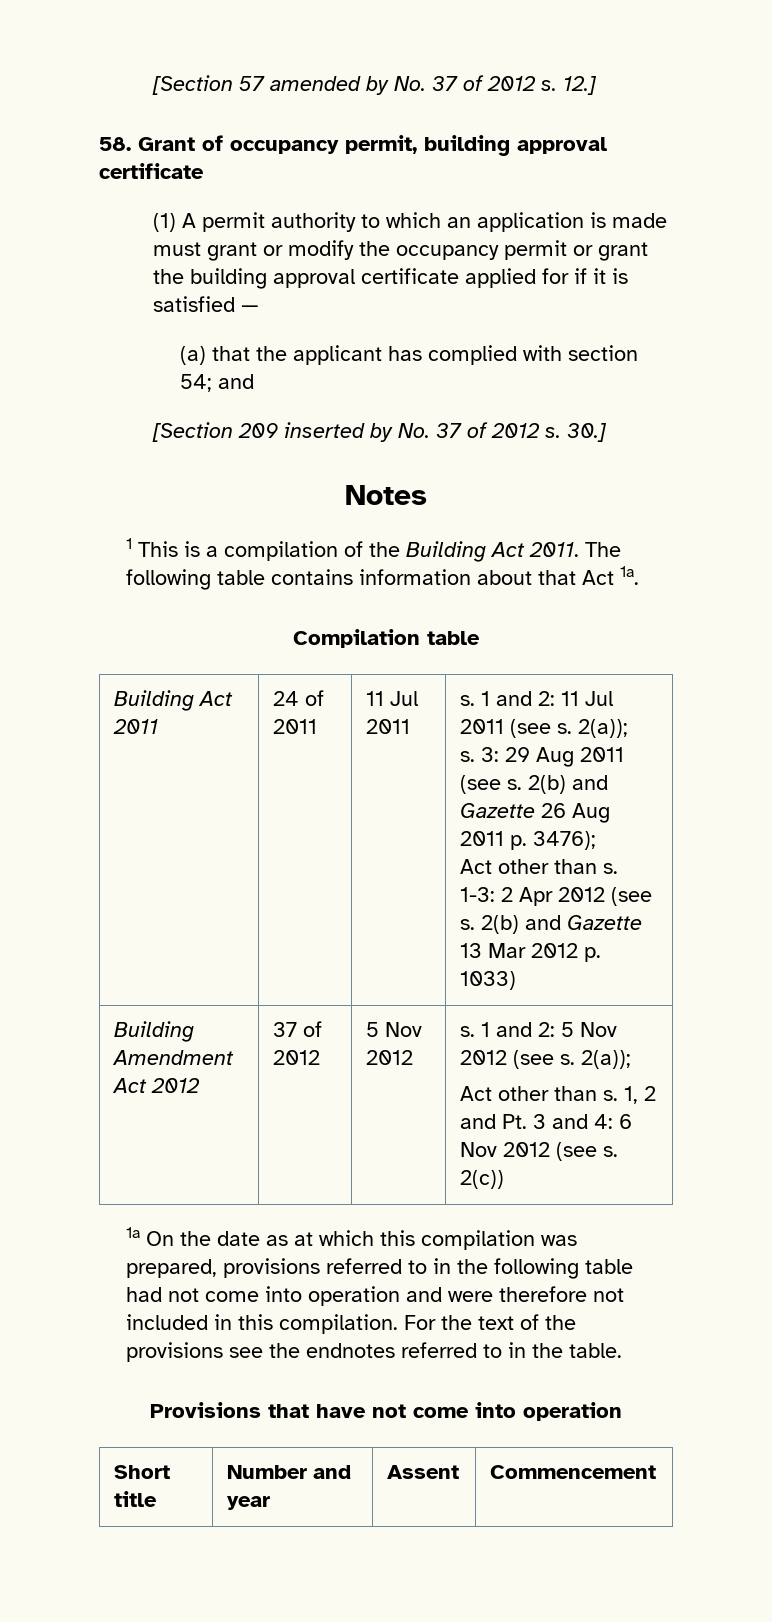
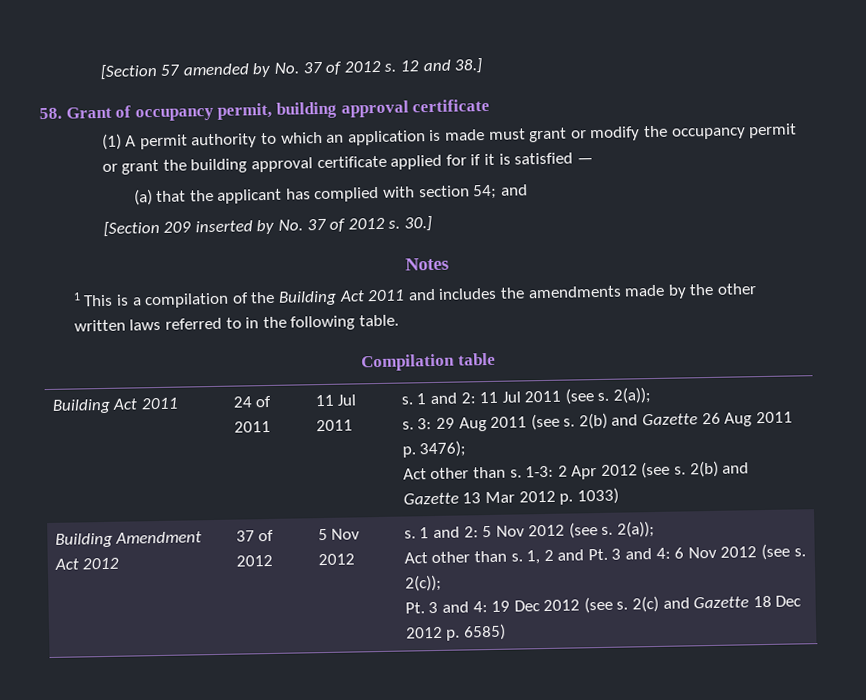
- 12.]
+ 12 and 38.]
- 1 This is a compilation of the Building Act 2011. The following table contains information about that Act 1a.
+ 1 This is a compilation of the Building Act 2011 and includes the amendments made by the other written laws referred to in the following table.
- 2(c))
- 1a On the date as at which this compilation was prepared, provisions referred to in the following table had not come into operation and were therefore not included in this compilation. For the text of the provisions see the endnotes referred to in the table.
- Provisions that have not come into operation
- Short title | Number and year | Assent | Commencement
+ 2(c));
+ Pt. 3 and 4: 19 Dec 2012 (see s. 2(c) and Gazette 18 Dec 2012 p. 6585)

